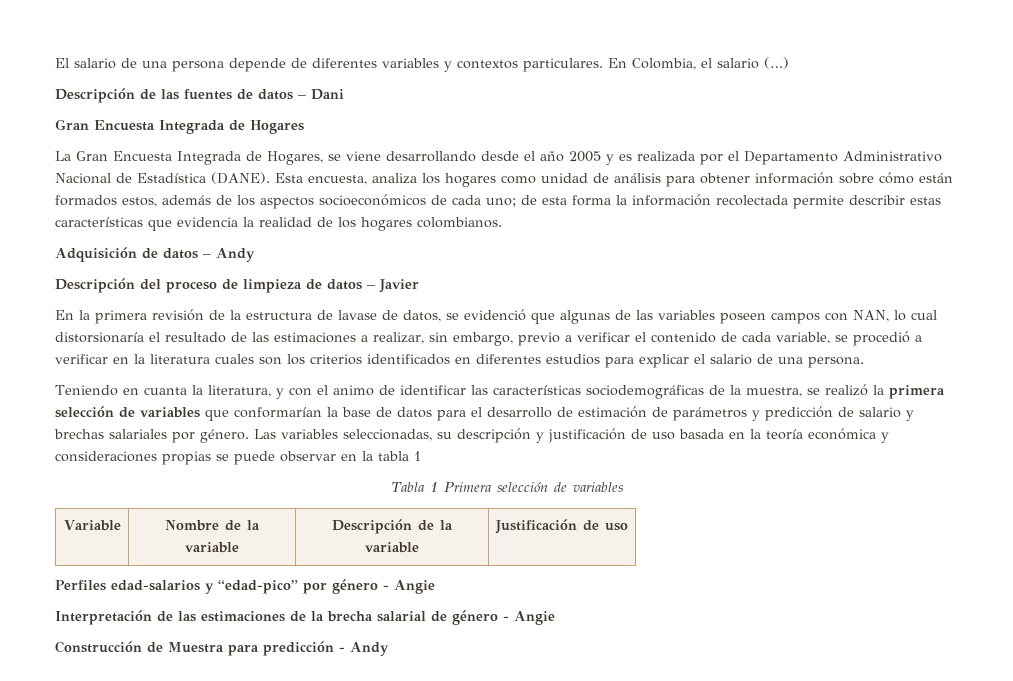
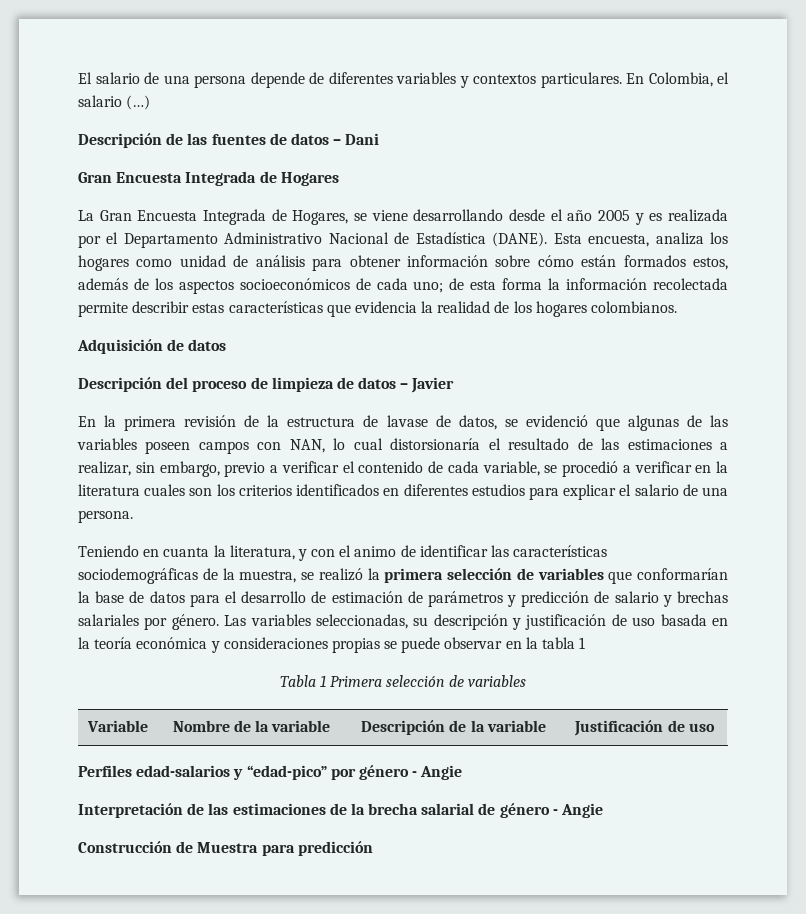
- Adquisición de datos – Andy
+ Adquisición de datos
- Construcción de Muestra para predicción - Andy
+ Construcción de Muestra para predicción

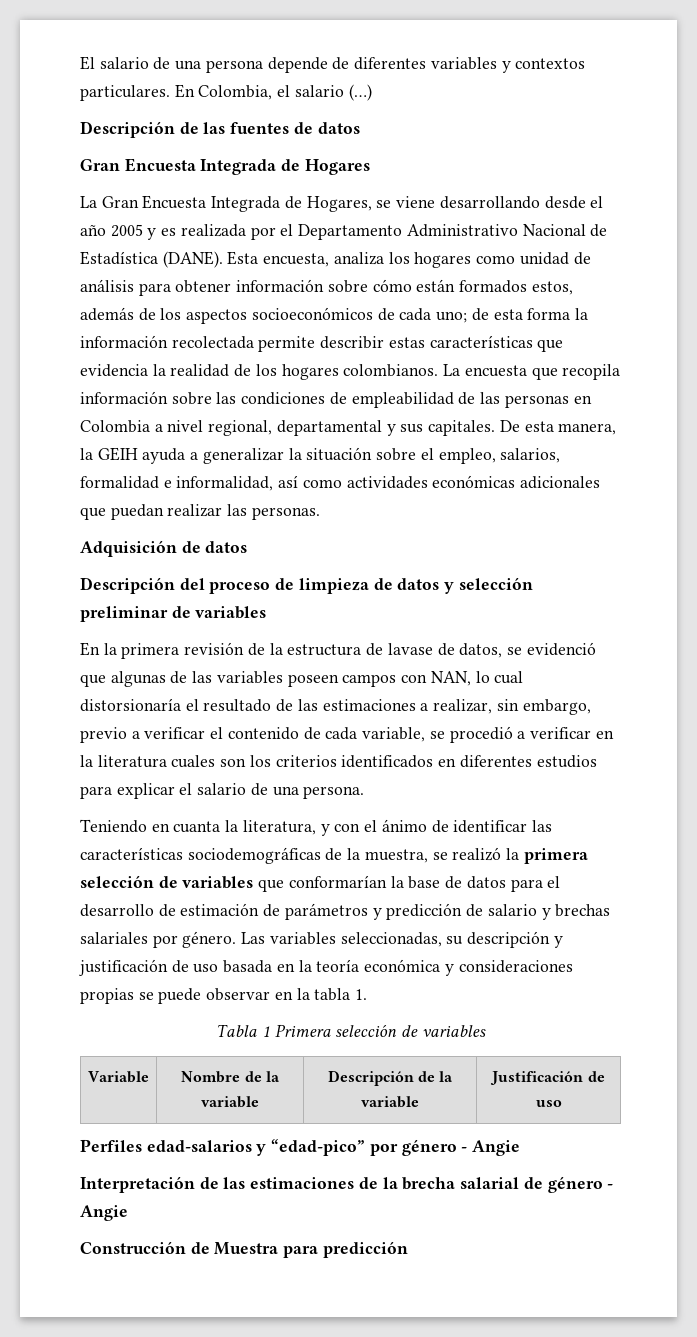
- Descripción de las fuentes de datos – Dani
+ Descripción de las fuentes de datos
+ La encuesta que recopila información sobre las condiciones de empleabilidad de las personas en Colombia a nivel regional, departamental y sus capitales. De esta manera, la GEIH ayuda a generalizar la situación sobre el empleo, salarios, formalidad e informalidad, así como actividades económicas adicionales que puedan realizar las personas.
- Descripción del proceso de limpieza de datos – Javier
+ Descripción del proceso de limpieza de datos y selección preliminar de variables
- Teniendo en cuanta la literatura, y con el animo de identificar las características sociodemográficas de la muestra, se realizó la primera selección de variables que conformarían la base de datos para el desarrollo de estimación de parámetros y predicción de salario y brechas salariales por género.
+ Teniendo en cuanta la literatura, y con el ánimo de identificar las características sociodemográficas de la muestra, se realizó la primera selección de variables que conformarían la base de datos para el desarrollo de estimación de parámetros y predicción de salario y brechas salariales por género.
- Las variables seleccionadas, su descripción y justificación de uso basada en la teoría económica y consideraciones propias se puede observar en la tabla 1
+ Las variables seleccionadas, su descripción y justificación de uso basada en la teoría económica y consideraciones propias se puede observar en la tabla 1.

